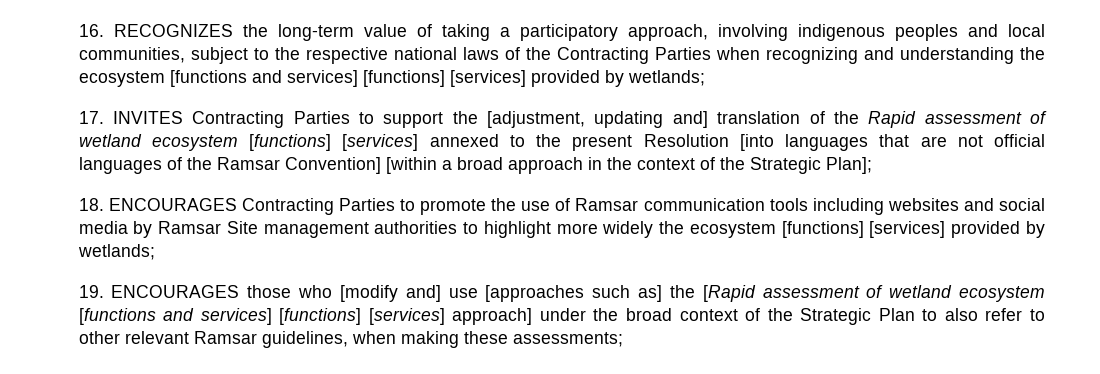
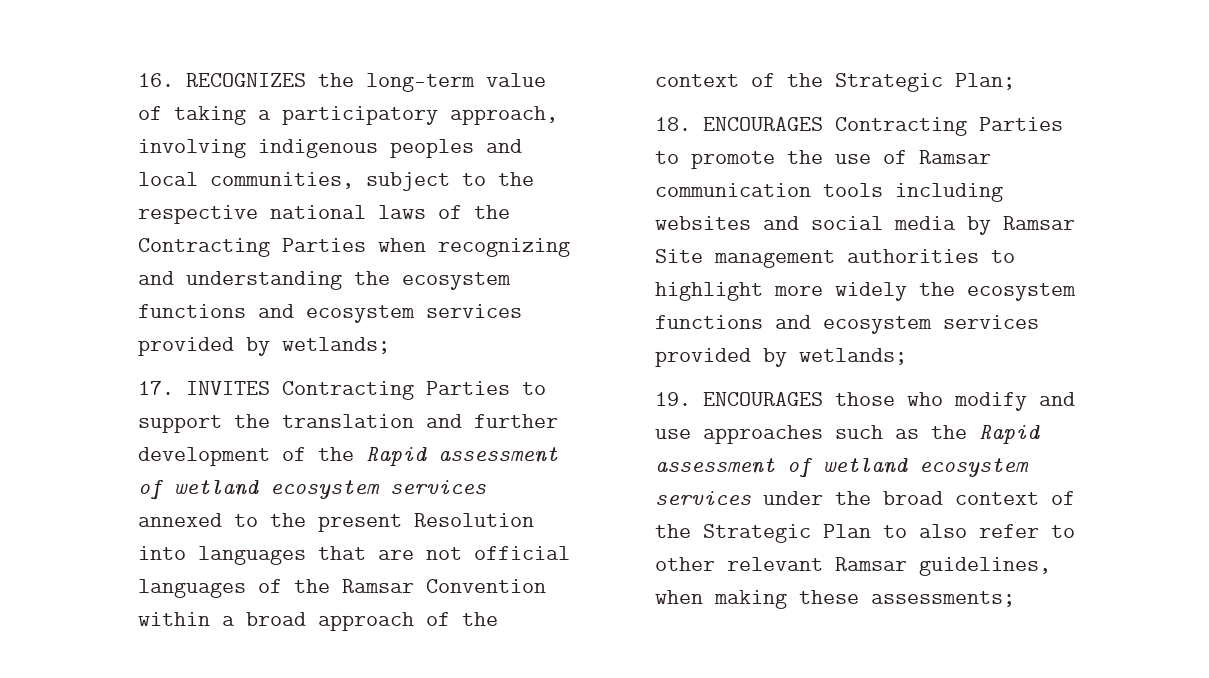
- 16. RECOGNIZES the long-term value of taking a participatory approach, involving indigenous peoples and local communities, subject to the respective national laws of the Contracting Parties when recognizing and understanding the ecosystem [functions and services] [functions] [services] provided by wetlands;
+ 16. RECOGNIZES the long-term value of taking a participatory approach, involving indigenous peoples and local communities, subject to the respective national laws of the Contracting Parties when recognizing and understanding the ecosystem functions and ecosystem services provided by wetlands;
- 17. INVITES Contracting Parties to support the [adjustment, updating and] translation of the Rapid assessment of wetland ecosystem [functions] [services] annexed to the present Resolution [into languages that are not official languages of the Ramsar Convention] [within a broad approach in the context of the Strategic Plan];
+ 17. INVITES Contracting Parties to support the translation and further development of the Rapid assessment of wetland ecosystem services annexed to the present Resolution into languages that are not official languages of the Ramsar Convention within a broad approach of the context of the Strategic Plan;
- 18. ENCOURAGES Contracting Parties to promote the use of Ramsar communication tools including websites and social media by Ramsar Site management authorities to highlight more widely the ecosystem [functions] [services] provided by wetlands;
+ 18. ENCOURAGES Contracting Parties to promote the use of Ramsar communication tools including websites and social media by Ramsar Site management authorities to highlight more widely the ecosystem functions and ecosystem services provided by wetlands;
- 19. ENCOURAGES those who [modify and] use [approaches such as] the [Rapid assessment of wetland ecosystem [functions and services] [functions] [services] approach] under the broad context of the Strategic Plan to also refer to other relevant Ramsar guidelines, when making these assessments;
+ 19. ENCOURAGES those who modify and use approaches such as the Rapid assessment of wetland ecosystem services under the broad context of the Strategic Plan to also refer to other relevant Ramsar guidelines, when making these assessments;

